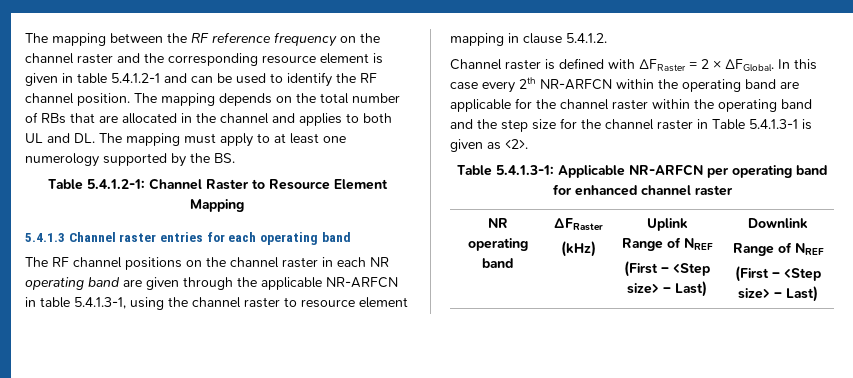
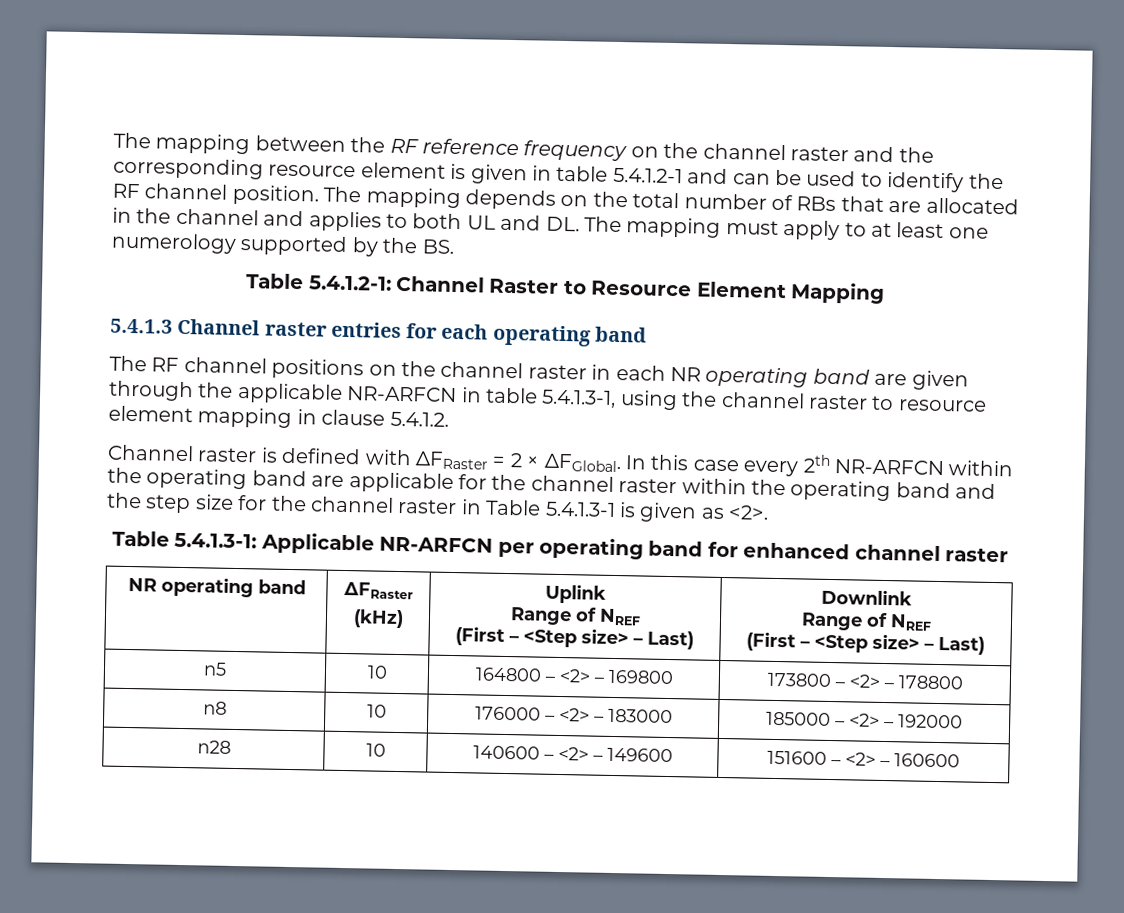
+ n5 | 10 | 164800 – <2> – 169800 | 173800 – <2> – 178800
+ n8 | 10 | 176000 – <2> – 183000 | 185000 – <2> – 192000
+ n28 | 10 | 140600 – <2> – 149600 | 151600 – <2> – 160600

